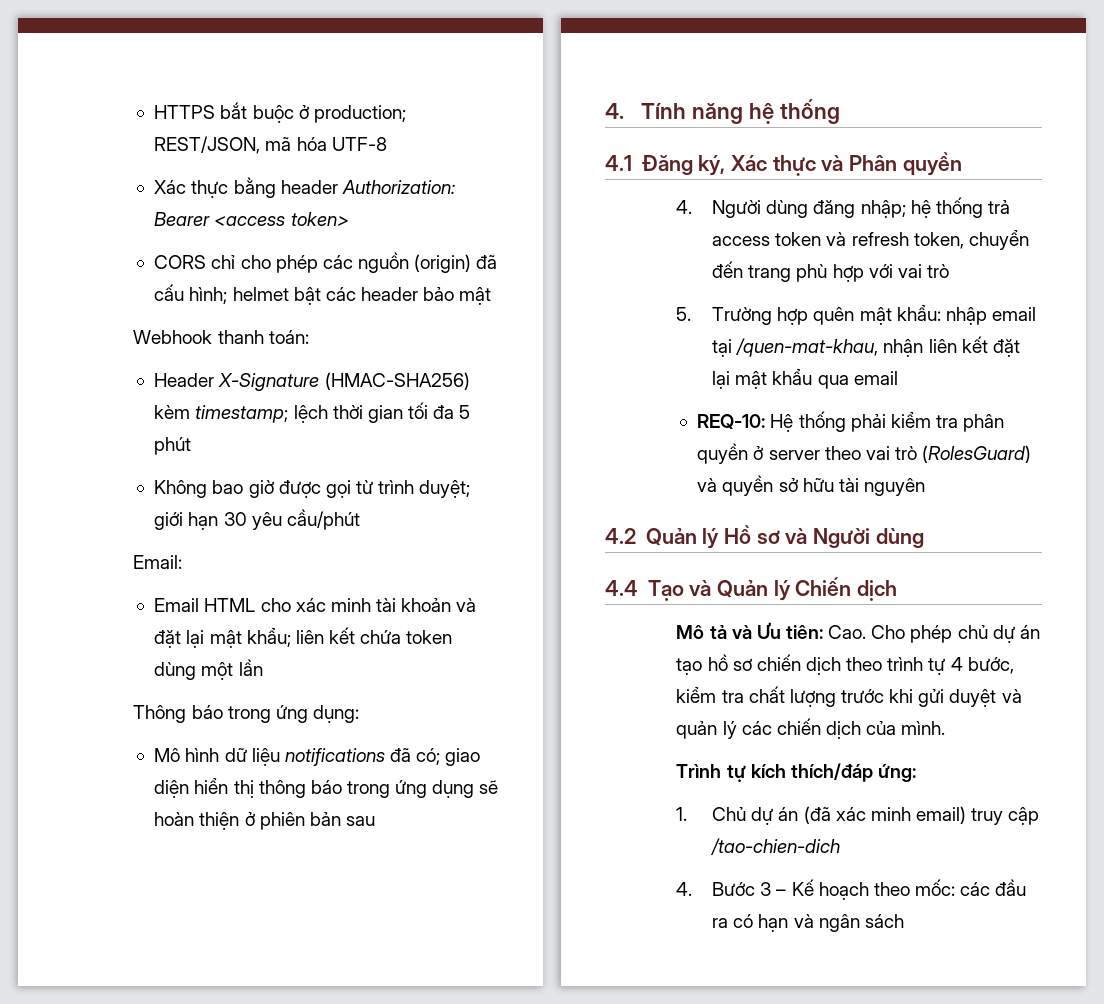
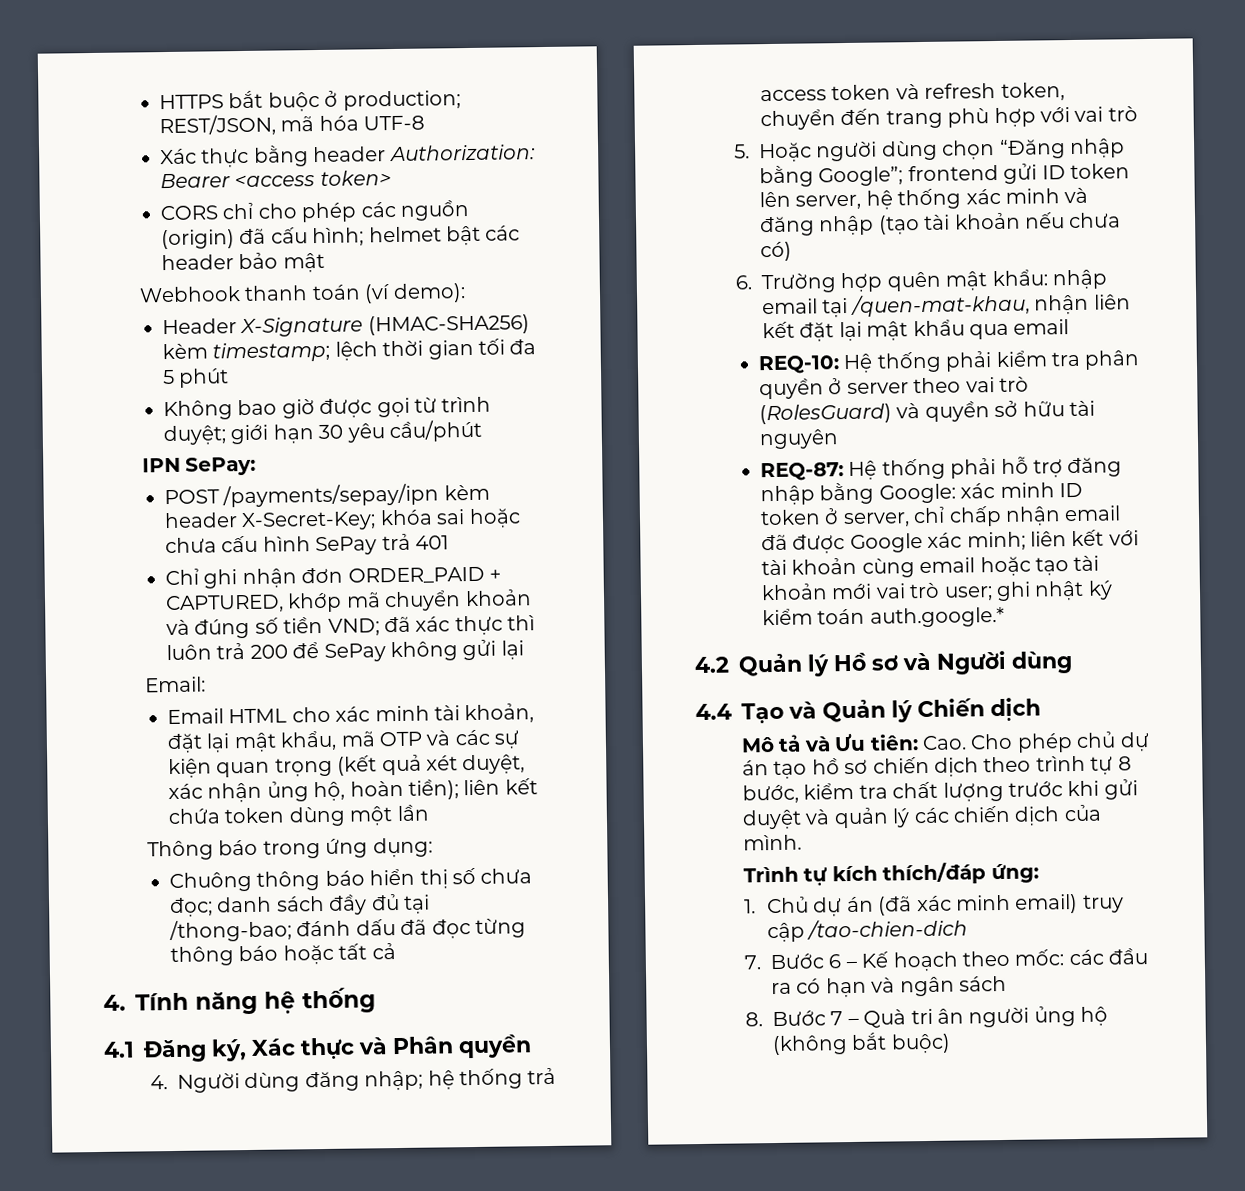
- Webhook thanh toán:
+ Webhook thanh toán (ví demo):
+ IPN SePay:
+ POST /payments/sepay/ipn kèm header X-Secret-Key; khóa sai hoặc chưa cấu hình SePay trả 401
+ Chỉ ghi nhận đơn ORDER_PAID + CAPTURED, khớp mã chuyển khoản và đúng số tiền VND; đã xác thực thì luôn trả 200 để SePay không gửi lại
- Email HTML cho xác minh tài khoản và đặt lại mật khẩu; liên kết chứa token dùng một lần
+ Email HTML cho xác minh tài khoản, đặt lại mật khẩu, mã OTP và các sự kiện quan trọng (kết quả xét duyệt, xác nhận ủng hộ, hoàn tiền); liên kết chứa token dùng một lần
- Mô hình dữ liệu notifications đã có; giao diện hiển thị thông báo trong ứng dụng sẽ hoàn thiện ở phiên bản sau
+ Chuông thông báo hiển thị số chưa đọc; danh sách đầy đủ tại /thong-bao; đánh dấu đã đọc từng thông báo hoặc tất cả
- 5. Trường hợp quên mật khẩu: nhập email tại /quen-mat-khau, nhận liên kết đặt lại mật khẩu qua email
+ 5. Hoặc người dùng chọn “Đăng nhập bằng Google”; frontend gửi ID token lên server, hệ thống xác minh và đăng nhập (tạo tài khoản nếu chưa có)
+ 6. Trường hợp quên mật khẩu: nhập email tại /quen-mat-khau, nhận liên kết đặt lại mật khẩu qua email
+ REQ-87: Hệ thống phải hỗ trợ đăng nhập bằng Google: xác minh ID token ở server, chỉ chấp nhận email đã được Google xác minh; liên kết với tài khoản cùng email hoặc tạo tài khoản mới vai trò user; ghi nhật ký kiểm toán auth.google.*
- Mô tả và Ưu tiên: Cao. Cho phép chủ dự án tạo hồ sơ chiến dịch theo trình tự 4 bước, kiểm tra chất lượng trước khi gửi duyệt và quản lý các chiến dịch của mình.
+ Mô tả và Ưu tiên: Cao. Cho phép chủ dự án tạo hồ sơ chiến dịch theo trình tự 8 bước, kiểm tra chất lượng trước khi gửi duyệt và quản lý các chiến dịch của mình.
- 4. Bước 3 – Kế hoạch theo mốc: các đầu ra có hạn và ngân sách
+ 7. Bước 6 – Kế hoạch theo mốc: các đầu ra có hạn và ngân sách
+ 8. Bước 7 – Quà tri ân người ủng hộ (không bắt buộc)

